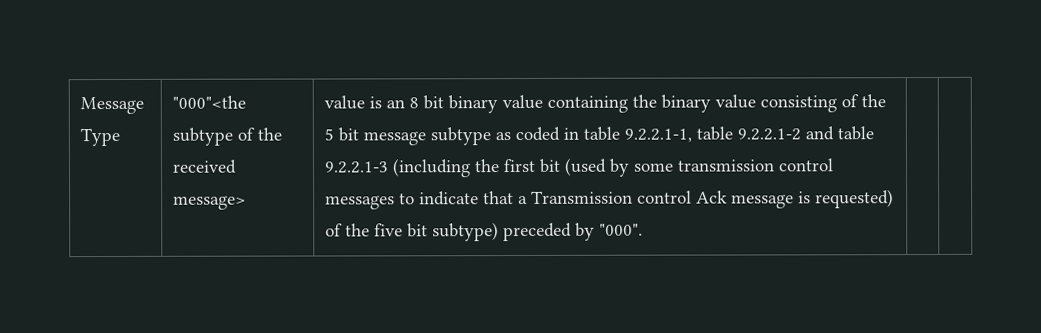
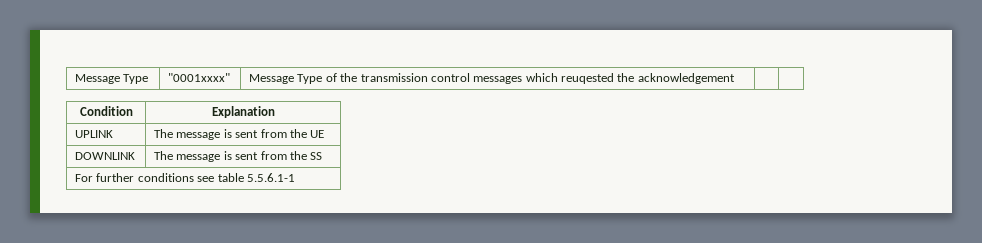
- "000"<the subtype of the received message> | value is an 8 bit binary value containing the binary value consisting of the 5 bit message subtype as coded in table 9.2.2.1-1, table 9.2.2.1-2 and table 9.2.2.1-3 (including the first bit (used by some transmission control messages to indicate that a Transmission control Ack message is requested) of the five bit subtype) preceded by "000".
+ "0001xxxx" | Message Type of the transmission control messages which reuqested the acknowledgement | |
+ Condition | Explanation
+ UPLINK | The message is sent from the UE
+ DOWNLINK | The message is sent from the SS
+ For further conditions see table 5.5.6.1-1

